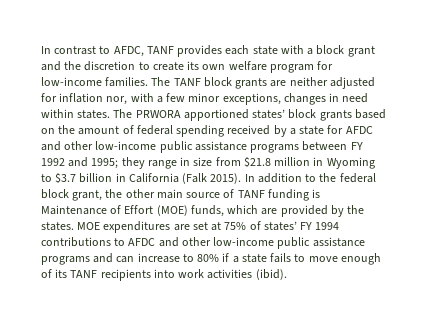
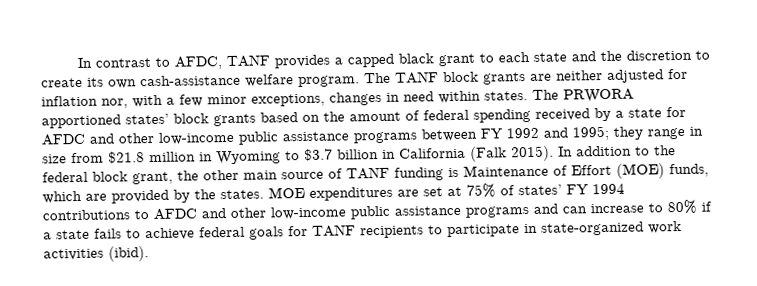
- In contrast to AFDC, TANF provides each state with a block grant and the discretion to create its own welfare program for low-income families.
+ In contrast to AFDC, TANF provides a capped black grant to each state and the discretion to create its own cash-assistance welfare program.
- MOE expenditures are set at 75% of states’ FY 1994 contributions to AFDC and other low-income public assistance programs and can increase to 80% if a state fails to move enough of its TANF recipients into work activities (ibid).
+ MOE expenditures are set at 75% of states’ FY 1994 contributions to AFDC and other low-income public assistance programs and can increase to 80% if a state fails to achieve federal goals for TANF recipients to participate in state-organized work activities (ibid).

